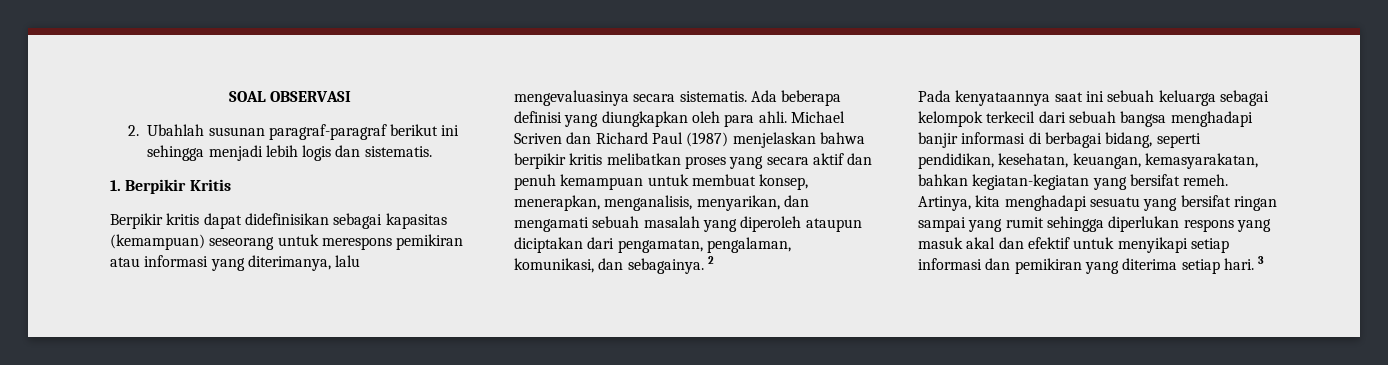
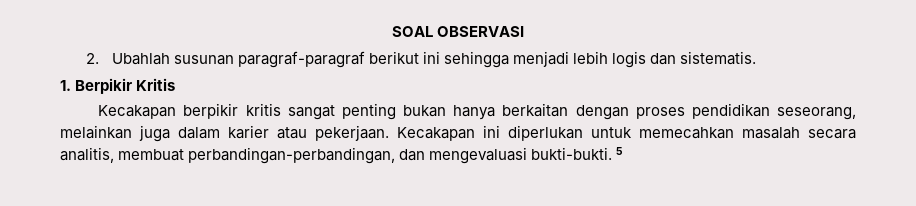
- Berpikir kritis dapat didefinisikan sebagai kapasitas (kemampuan) seseorang untuk merespons pemikiran atau informasi yang diterimanya, lalu mengevaluasinya secara sistematis. Ada beberapa definisi yang diungkapkan oleh para ahli. Michael Scriven dan Richard Paul (1987) menjelaskan bahwa berpikir kritis melibatkan proses yang secara aktif dan penuh kemampuan untuk membuat konsep, menerapkan, menganalisis, menyarikan, dan mengamati sebuah masalah yang diperoleh ataupun diciptakan dari pengamatan, pengalaman, komunikasi, dan sebagainya. 2
- Pada kenyataannya saat ini sebuah keluarga sebagai kelompok terkecil dari sebuah bangsa menghadapi banjir informasi di berbagai bidang, seperti pendidikan, kesehatan, keuangan, kemasyarakatan, bahkan kegiatan-kegiatan yang bersifat remeh. Artinya, kita menghadapi sesuatu yang bersifat ringan sampai yang rumit sehingga diperlukan respons yang masuk akal dan efektif untuk menyikapi setiap informasi dan pemikiran yang diterima setiap hari. 3
+ Kecakapan berpikir kritis sangat penting bukan hanya berkaitan dengan proses pendidikan seseorang, melainkan juga dalam karier atau pekerjaan. Kecakapan ini diperlukan untuk memecahkan masalah secara analitis, membuat perbandingan-perbandingan, dan mengevaluasi bukti-bukti. 5

